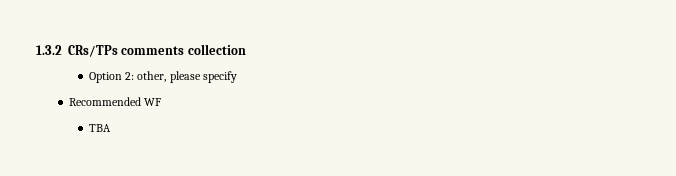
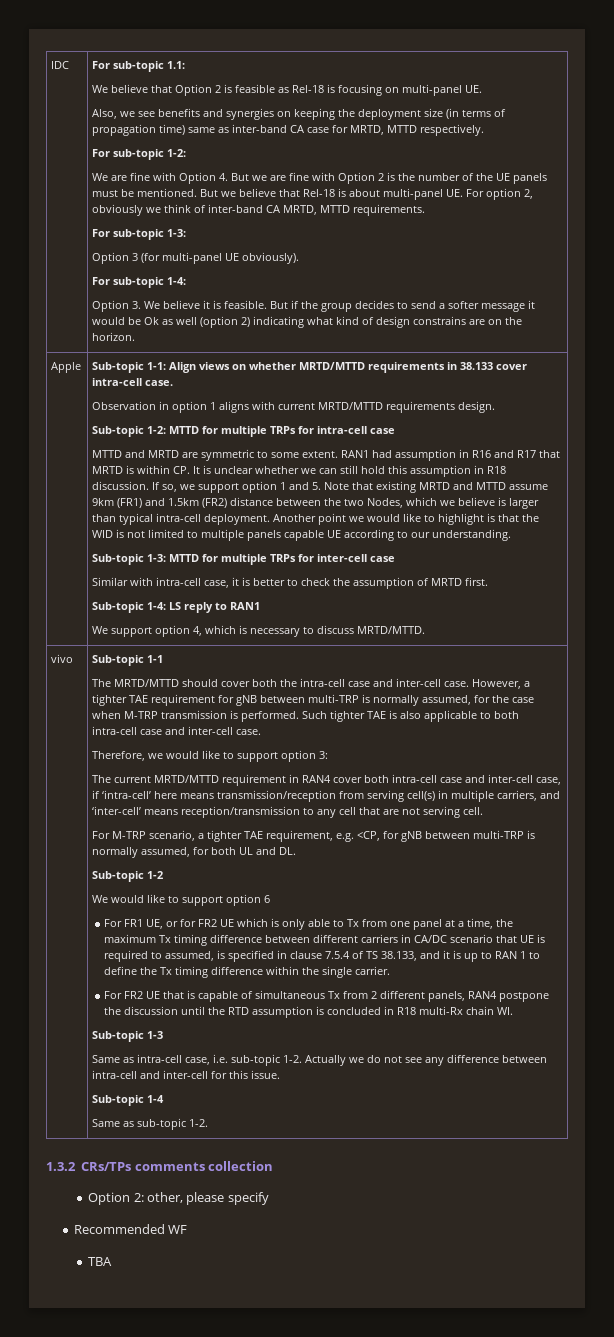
+ IDC | For sub-topic 1.1:
+ We believe that Option 2 is feasible as Rel-18 is focusing on multi-panel UE.
+ Also, we see benefits and synergies on keeping the deployment size (in terms of propagation time) same as inter-band CA case for MRTD, MTTD respectively.
+ For sub-topic 1-2:
+ We are fine with Option 4. But we are fine with Option 2 is the number of the UE panels must be mentioned. But we believe that Rel-18 is about multi-panel UE. For option 2, obviously we think of inter-band CA MRTD, MTTD requirements.
+ For sub-topic 1-3:
+ Option 3 (for multi-panel UE obviously).
+ For sub-topic 1-4:
+ Option 3. We believe it is feasible. But if the group decides to send a softer message it would be Ok as well (option 2) indicating what kind of design constrains are on the horizon.
+ Apple | Sub-topic 1-1: Align views on whether MRTD/MTTD requirements in 38.133 cover intra-cell case.
+ Observation in option 1 aligns with current MRTD/MTTD requirements design.
+ Sub-topic 1-2: MTTD for multiple TRPs for intra-cell case
+ MTTD and MRTD are symmetric to some extent. RAN1 had assumption in R16 and R17 that MRTD is within CP. It is unclear whether we can still hold this assumption in R18 discussion. If so, we support option 1 and 5. Note that existing MRTD and MTTD assume 9km (FR1) and 1.5km (FR2) distance between the two Nodes, which we believe is larger than typical intra-cell deployment. Another point we would like to highlight is that the WID is not limited to multiple panels capable UE according to our understanding.
+ Sub-topic 1-3: MTTD for multiple TRPs for inter-cell case
+ Similar with intra-cell case, it is better to check the assumption of MRTD first.
+ Sub-topic 1-4: LS reply to RAN1
+ We support option 4, which is necessary to discuss MRTD/MTTD.
+ vivo | Sub-topic 1-1
+ The MRTD/MTTD should cover both the intra-cell case and inter-cell case. However, a tighter TAE requirement for gNB between multi-TRP is normally assumed, for the case when M-TRP transmission is performed. Such tighter TAE is also applicable to both intra-cell case and inter-cell case.
+ Therefore, we would like to support option 3:
+ The current MRTD/MTTD requirement in RAN4 cover both intra-cell case and inter-cell case, if ‘intra-cell’ here means transmission/reception from serving cell(s) in multiple carriers, and ‘inter-cell’ means reception/transmission to any cell that are not serving cell.
+ For M-TRP scenario, a tighter TAE requirement, e.g. <CP, for gNB between multi-TRP is normally assumed, for both UL and DL.
+ Sub-topic 1-2
+ We would like to support option 6
+ For FR1 UE, or for FR2 UE which is only able to Tx from one panel at a time, the maximum Tx timing difference between different carriers in CA/DC scenario that UE is required to assumed, is specified in clause 7.5.4 of TS 38.133, and it is up to RAN 1 to define the Tx timing difference within the single carrier.
+ For FR2 UE that is capable of simultaneous Tx from 2 different panels, RAN4 postpone the discussion until the RTD assumption is concluded in R18 multi-Rx chain WI.
+ Sub-topic 1-3
+ Same as intra-cell case, i.e. sub-topic 1-2. Actually we do not see any difference between intra-cell and inter-cell for this issue.
+ Sub-topic 1-4
+ Same as sub-topic 1-2.

